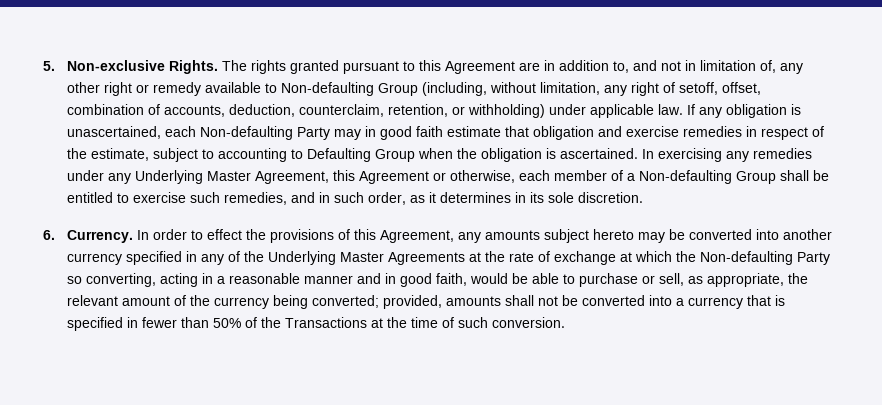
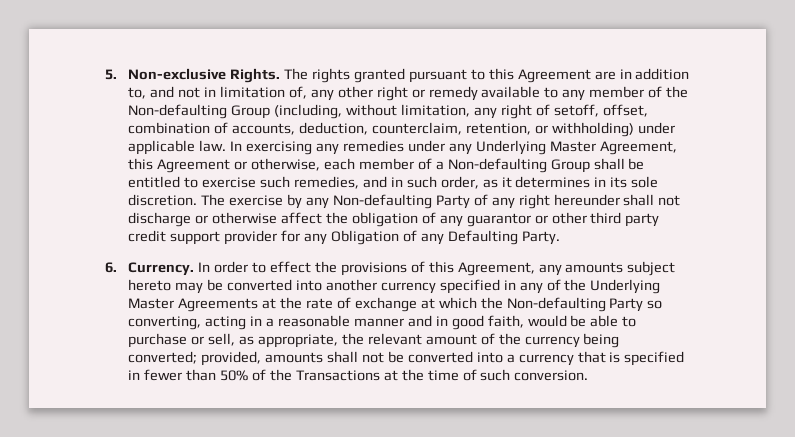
- The rights granted pursuant to this Agreement are in addition to, and not in limitation of, any other right or remedy available to Non-defaulting Group (including, without limitation, any right of setoff, offset, combination of accounts, deduction, counterclaim, retention, or withholding) under applicable law.
+ The rights granted pursuant to this Agreement are in addition to, and not in limitation of, any other right or remedy available to any member of the Non-defaulting Group (including, without limitation, any right of setoff, offset, combination of accounts, deduction, counterclaim, retention, or withholding) under applicable law.
- If any obligation is unascertained, each Non-defaulting Party may in good faith estimate that obligation and exercise remedies in respect of the estimate, subject to accounting to Defaulting Group when the obligation is ascertained.
+ The exercise by any Non-defaulting Party of any right hereunder shall not discharge or otherwise affect the obligation of any guarantor or other third party credit support provider for any Obligation of any Defaulting Party.

